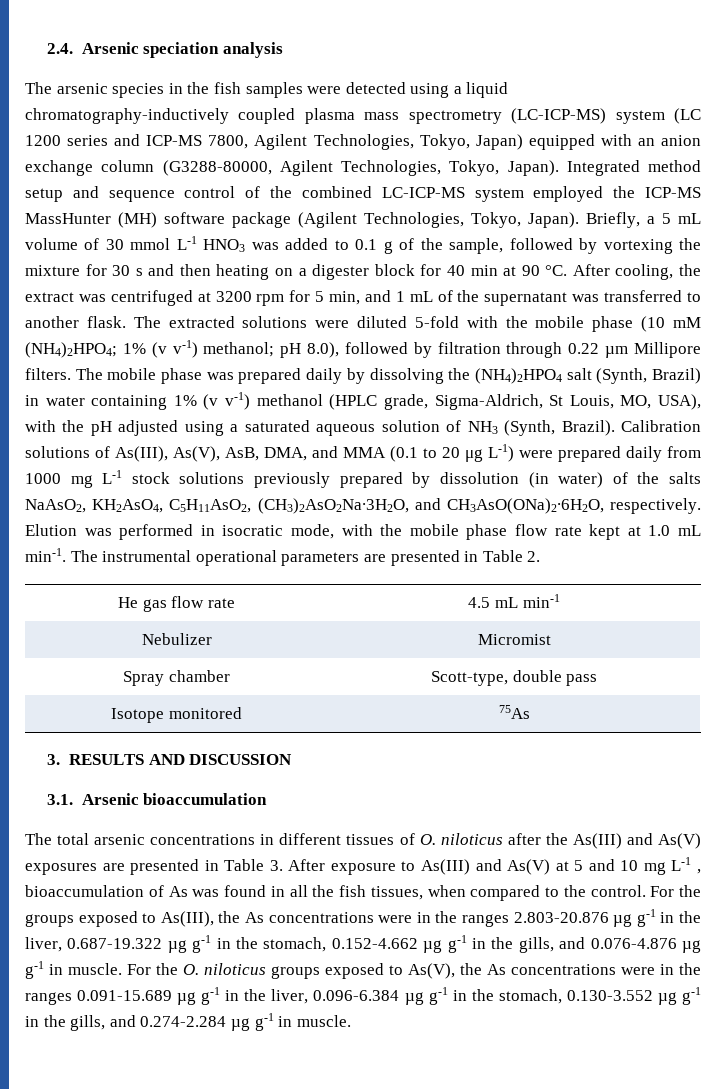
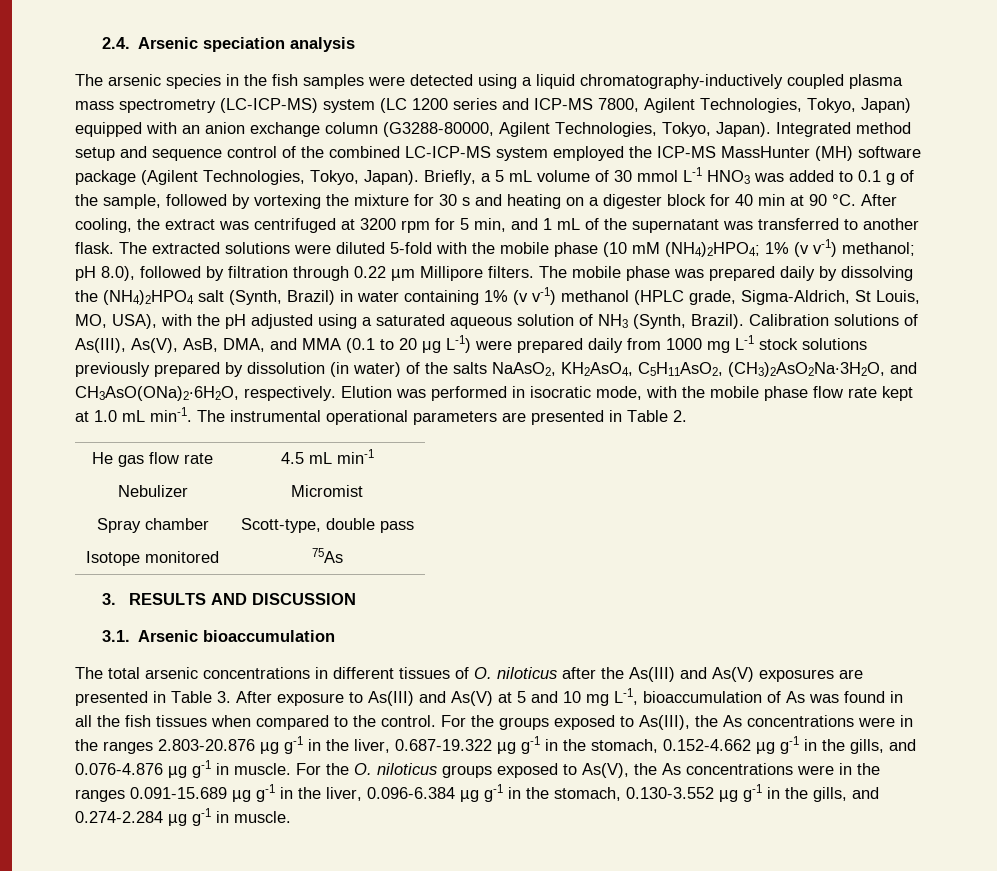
- Briefly, a 5 mL volume of 30 mmol L-1 HNO3 was added to 0.1 g of the sample, followed by vortexing the mixture for 30 s and then heating on a digester block for 40 min at 90 °C.
+ Briefly, a 5 mL volume of 30 mmol L-1 HNO3 was added to 0.1 g of the sample, followed by vortexing the mixture for 30 s and heating on a digester block for 40 min at 90 °C.
- The total arsenic concentrations in different tissues of O. niloticus after the As(III) and As(V) exposures are presented in Table 3. After exposure to As(III) and As(V) at 5 and 10 mg L-1 , bioaccumulation of As was found in all the fish tissues, when compared to the control.
+ The total arsenic concentrations in different tissues of O. niloticus after the As(III) and As(V) exposures are presented in Table 3. After exposure to As(III) and As(V) at 5 and 10 mg L-1, bioaccumulation of As was found in all the fish tissues when compared to the control.

